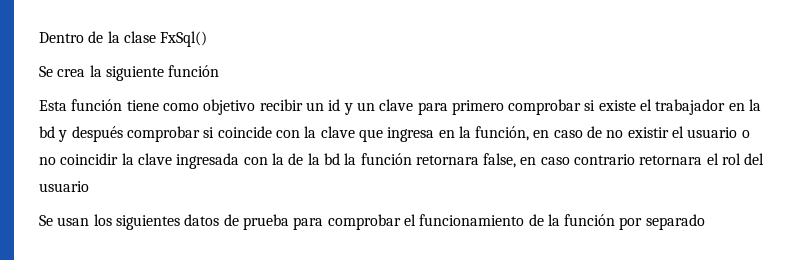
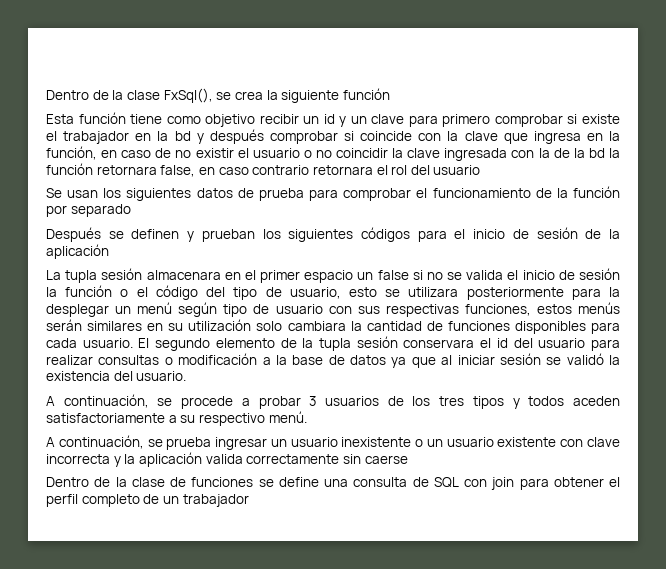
- Dentro de la clase FxSql()
- Se crea la siguiente función
+ Dentro de la clase FxSql(), se crea la siguiente función
+ Después se definen y prueban los siguientes códigos para el inicio de sesión de la aplicación
+ La tupla sesión almacenara en el primer espacio un false si no se valida el inicio de sesión la función o el código del tipo de usuario, esto se utilizara posteriormente para la desplegar un menú según tipo de usuario con sus respectivas funciones, estos menús serán similares en su utilización solo cambiara la cantidad de funciones disponibles para cada usuario. El segundo elemento de la tupla sesión conservara el id del usuario para realizar consultas o modificación a la base de datos ya que al iniciar sesión se validó la existencia del usuario.
+ A continuación, se procede a probar 3 usuarios de los tres tipos y todos aceden satisfactoriamente a su respectivo menú.
+ A continuación, se prueba ingresar un usuario inexistente o un usuario existente con clave incorrecta y la aplicación valida correctamente sin caerse
+ Dentro de la clase de funciones se define una consulta de SQL con join para obtener el perfil completo de un trabajador

